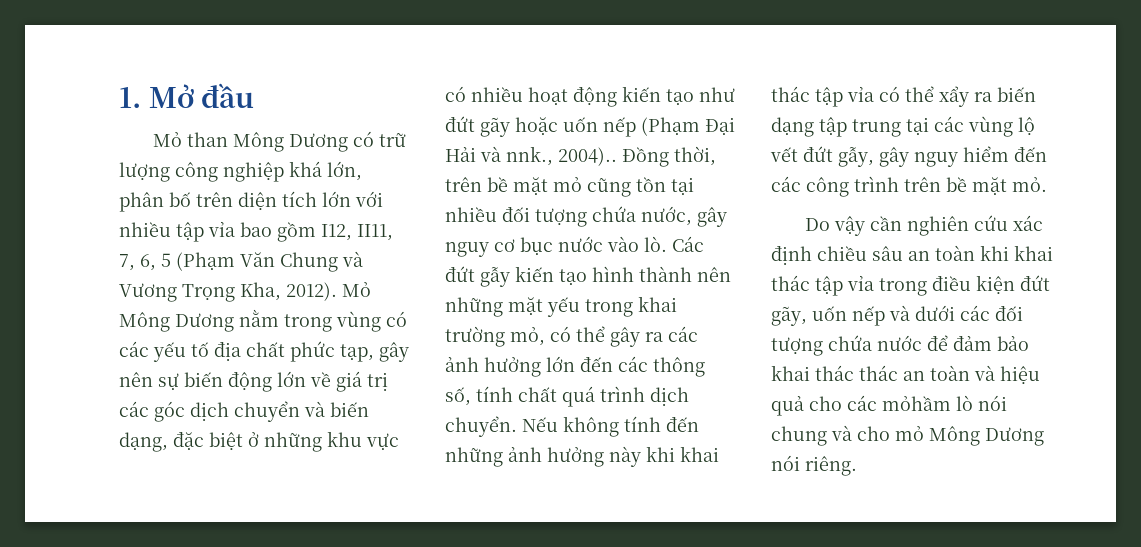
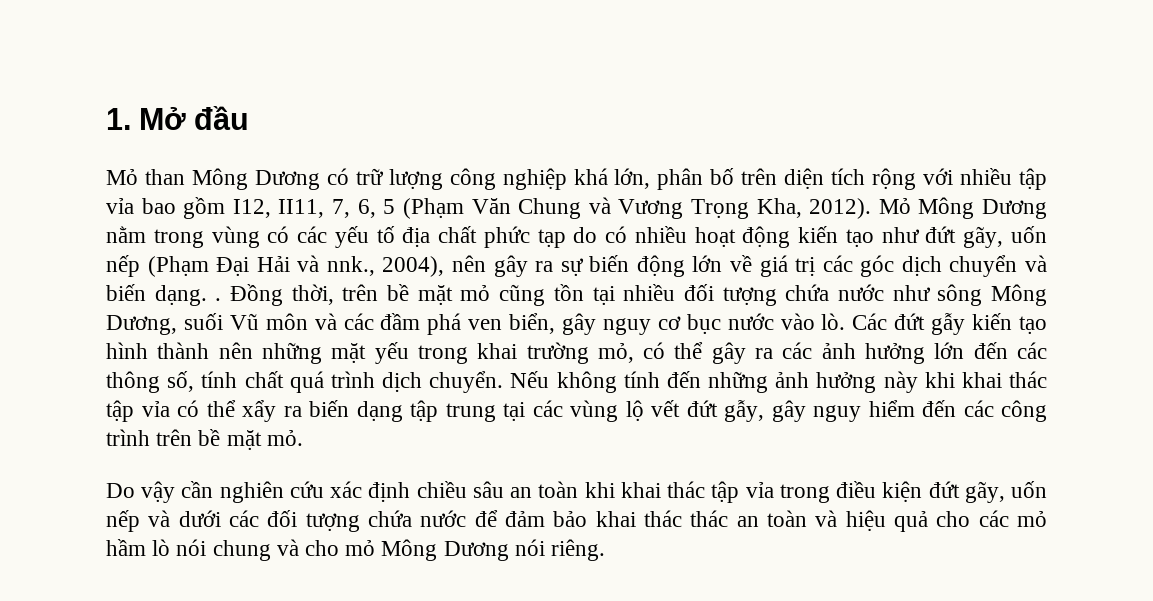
- Mỏ than Mông Dương có trữ lượng công nghiệp khá lớn, phân bố trên diện tích lớn với nhiều tập vỉa bao gồm I12, II11, 7, 6, 5 (Phạm Văn Chung và Vương Trọng Kha, 2012).
+ Mỏ than Mông Dương có trữ lượng công nghiệp khá lớn, phân bố trên diện tích rộng với nhiều tập vỉa bao gồm I12, II11, 7, 6, 5 (Phạm Văn Chung và Vương Trọng Kha, 2012).
- Mỏ Mông Dương nằm trong vùng có các yếu tố địa chất phức tạp, gây nên sự biến động lớn về giá trị các góc dịch chuyển và biến dạng, đặc biệt ở những khu vực có nhiều hoạt động kiến tạo như đứt gãy hoặc uốn nếp (Phạm Đại Hải và nnk., 2004)..
+ Mỏ Mông Dương nằm trong vùng có các yếu tố địa chất phức tạp do có nhiều hoạt động kiến tạo như đứt gãy, uốn nếp (Phạm Đại Hải và nnk., 2004), nên gây ra sự biến động lớn về giá trị các góc dịch chuyển và biến dạng. .
- Đồng thời, trên bề mặt mỏ cũng tồn tại nhiều đối tượng chứa nước, gây nguy cơ bục nước vào lò.
+ Đồng thời, trên bề mặt mỏ cũng tồn tại nhiều đối tượng chứa nước như sông Mông Dương, suối Vũ môn và các đầm phá ven biển, gây nguy cơ bục nước vào lò.
- Do vậy cần nghiên cứu xác định chiều sâu an toàn khi khai thác tập vỉa trong điều kiện đứt gãy, uốn nếp và dưới các đối tượng chứa nước để đảm bảo khai thác thác an toàn và hiệu quả cho các mỏhầm lò nói chung và cho mỏ Mông Dương nói riêng.
+ Do vậy cần nghiên cứu xác định chiều sâu an toàn khi khai thác tập vỉa trong điều kiện đứt gãy, uốn nếp và dưới các đối tượng chứa nước để đảm bảo khai thác thác an toàn và hiệu quả cho các mỏ hầm lò nói chung và cho mỏ Mông Dương nói riêng.

